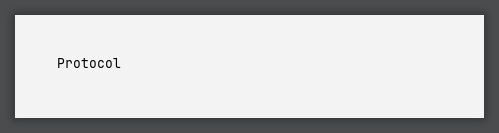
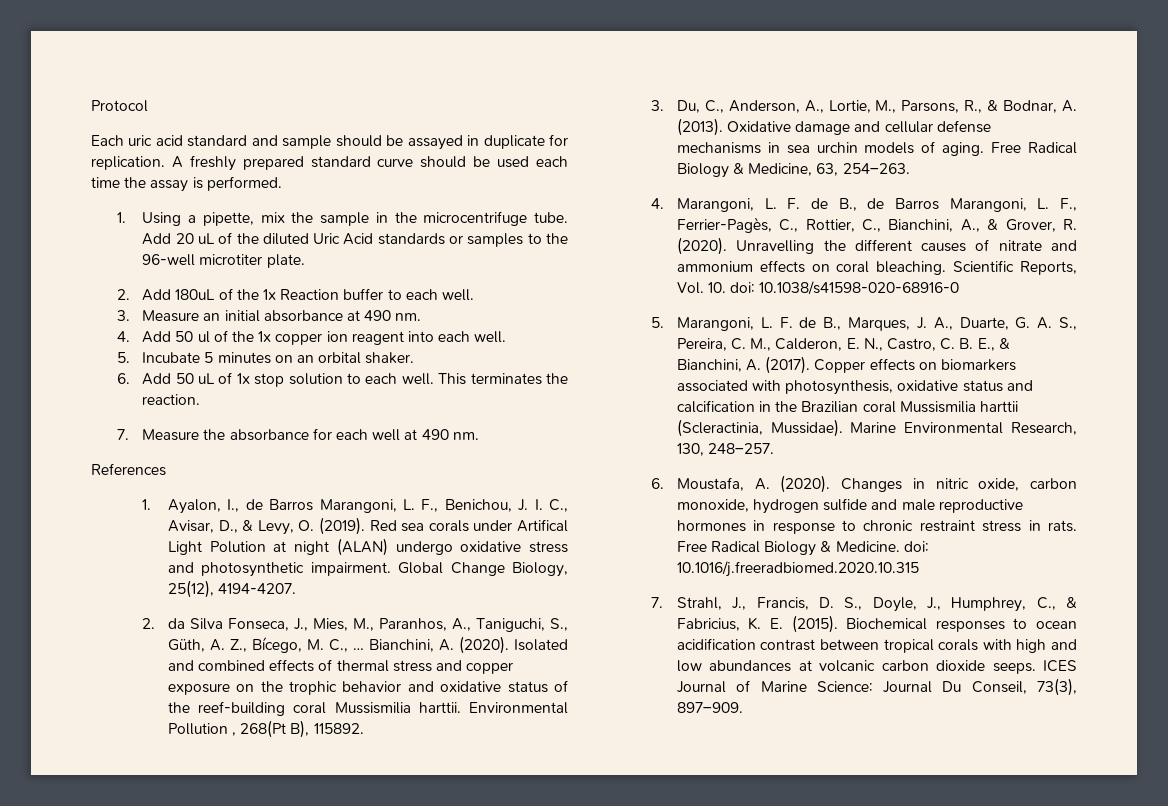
+ Each uric acid standard and sample should be assayed in duplicate for replication. A freshly prepared standard curve should be used each time the assay is performed.
+ 1. Using a pipette, mix the sample in the microcentrifuge tube. Add 20 uL of the diluted Uric Acid standards or samples to the 96-well microtiter plate.
+ 2. Add 180uL of the 1x Reaction buffer to each well.
+ 3. Measure an initial absorbance at 490 nm.
+ 4. Add 50 ul of the 1x copper ion reagent into each well.
+ 5. Incubate 5 minutes on an orbital shaker.
+ 6. Add 50 uL of 1x stop solution to each well. This terminates the reaction.
+ 7. Measure the absorbance for each well at 490 nm.
+ References
+ 1. Ayalon, I., de Barros Marangoni, L. F., Benichou, J. I. C., Avisar, D., & Levy, O. (2019). Red sea corals under Artifical Light Polution at night (ALAN) undergo oxidative stress and photosynthetic impairment. Global Change Biology, 25(12), 4194-4207.
+ 2. da Silva Fonseca, J., Mies, M., Paranhos, A., Taniguchi, S., Güth, A. Z., Bícego, M. C., … Bianchini, A. (2020). Isolated and combined effects of thermal stress and copper exposure on the trophic behavior and oxidative status of the reef-building coral Mussismilia harttii. Environmental Pollution , 268(Pt B), 115892.
+ 3. Du, C., Anderson, A., Lortie, M., Parsons, R., & Bodnar, A. (2013). Oxidative damage and cellular defense mechanisms in sea urchin models of aging. Free Radical Biology & Medicine, 63, 254–263.
+ 4. Marangoni, L. F. de B., de Barros Marangoni, L. F., Ferrier-Pagès, C., Rottier, C., Bianchini, A., & Grover, R. (2020). Unravelling the different causes of nitrate and ammonium effects on coral bleaching. Scientific Reports, Vol. 10. doi: 10.1038/s41598-020-68916-0
+ 5. Marangoni, L. F. de B., Marques, J. A., Duarte, G. A. S., Pereira, C. M., Calderon, E. N., Castro, C. B. E., & Bianchini, A. (2017). Copper effects on biomarkers associated with photosynthesis, oxidative status and calcification in the Brazilian coral Mussismilia harttii (Scleractinia, Mussidae). Marine Environmental Research, 130, 248–257.
+ 6. Moustafa, A. (2020). Changes in nitric oxide, carbon monoxide, hydrogen sulfide and male reproductive hormones in response to chronic restraint stress in rats. Free Radical Biology & Medicine. doi: 10.1016/j.freeradbiomed.2020.10.315
+ 7. Strahl, J., Francis, D. S., Doyle, J., Humphrey, C., & Fabricius, K. E. (2015). Biochemical responses to ocean acidification contrast between tropical corals with high and low abundances at volcanic carbon dioxide seeps. ICES Journal of Marine Science: Journal Du Conseil, 73(3), 897–909.

